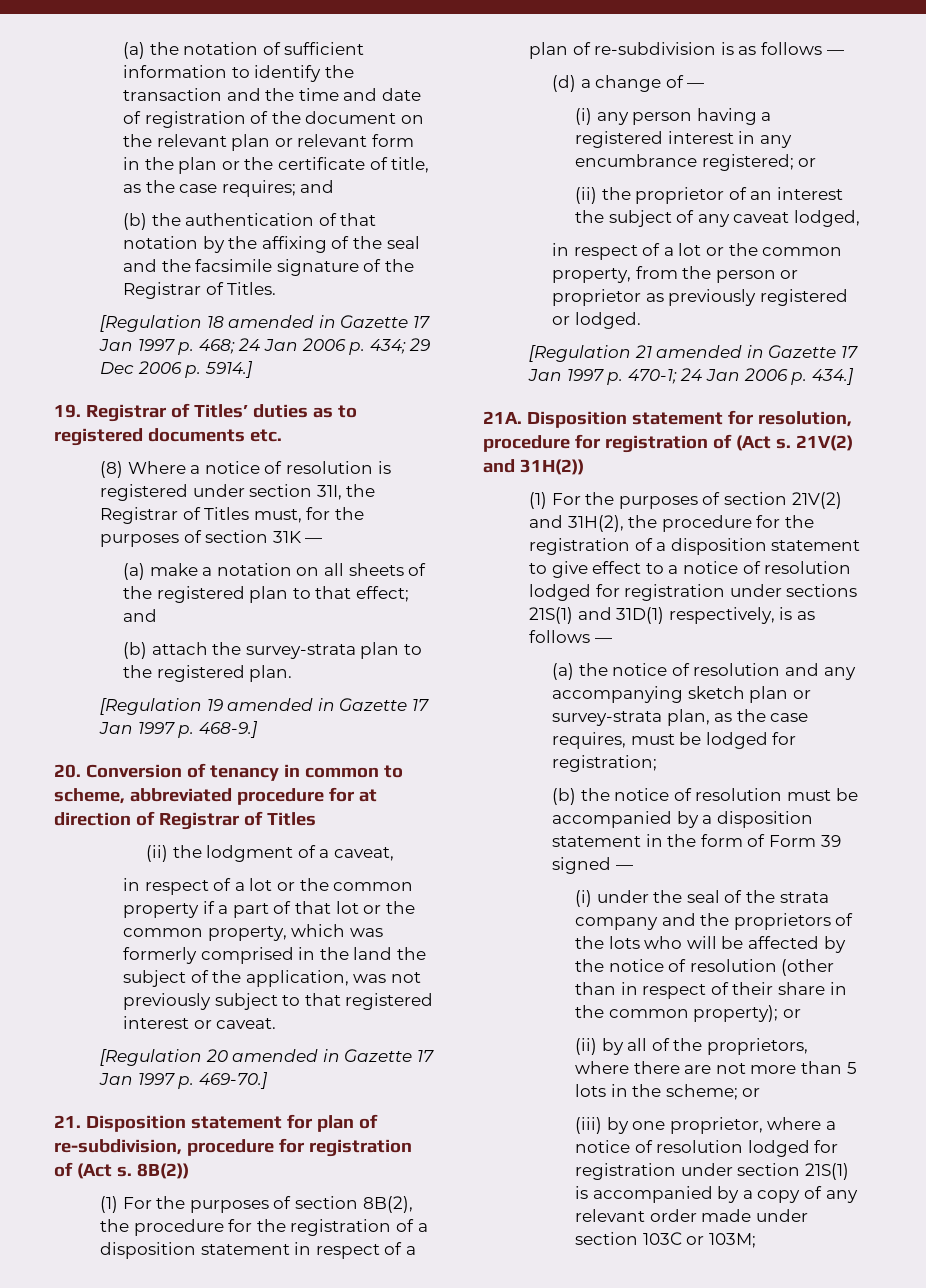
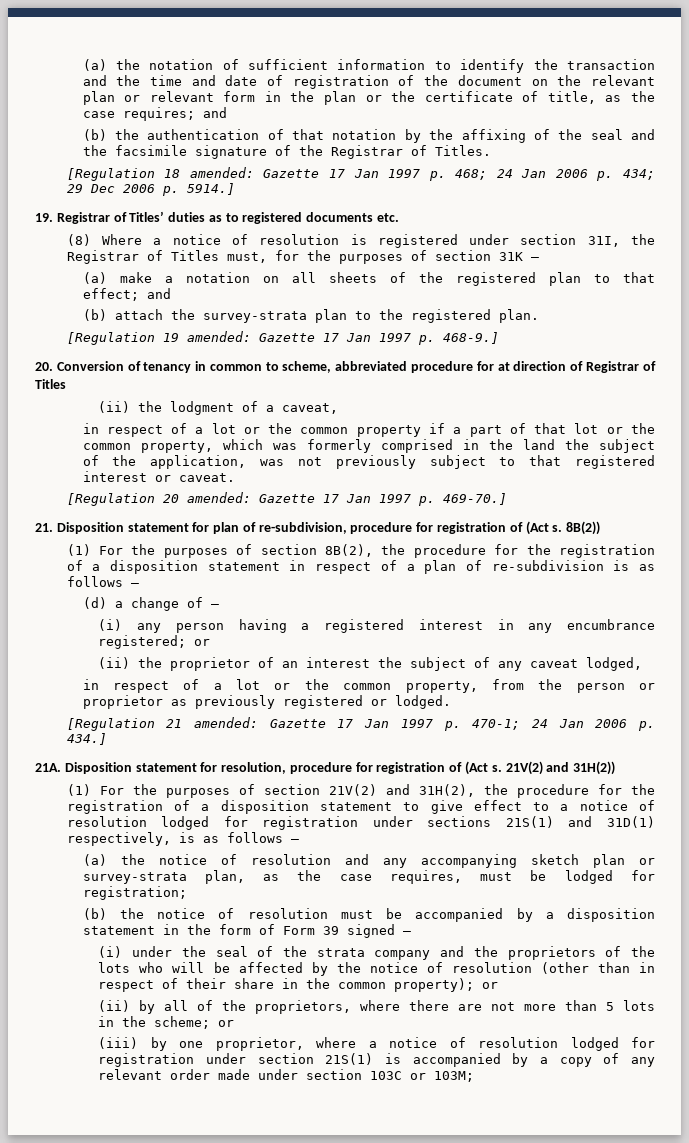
- [Regulation 18 amended in Gazette 17 Jan 1997 p. 468; 24 Jan 2006 p. 434; 29 Dec 2006 p. 5914.]
+ [Regulation 18 amended: Gazette 17 Jan 1997 p. 468; 24 Jan 2006 p. 434; 29 Dec 2006 p. 5914.]
- [Regulation 19 amended in Gazette 17 Jan 1997 p. 468-9.]
+ [Regulation 19 amended: Gazette 17 Jan 1997 p. 468-9.]
- [Regulation 20 amended in Gazette 17 Jan 1997 p. 469-70.]
+ [Regulation 20 amended: Gazette 17 Jan 1997 p. 469-70.]
- [Regulation 21 amended in Gazette 17 Jan 1997 p. 470-1; 24 Jan 2006 p. 434.]
+ [Regulation 21 amended: Gazette 17 Jan 1997 p. 470-1; 24 Jan 2006 p. 434.]

